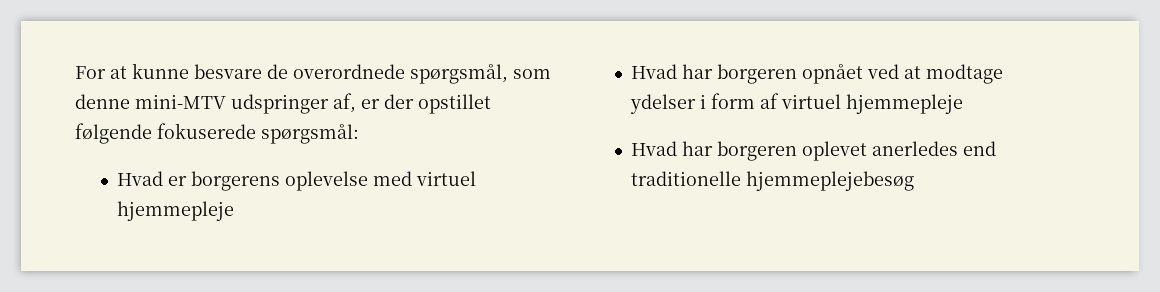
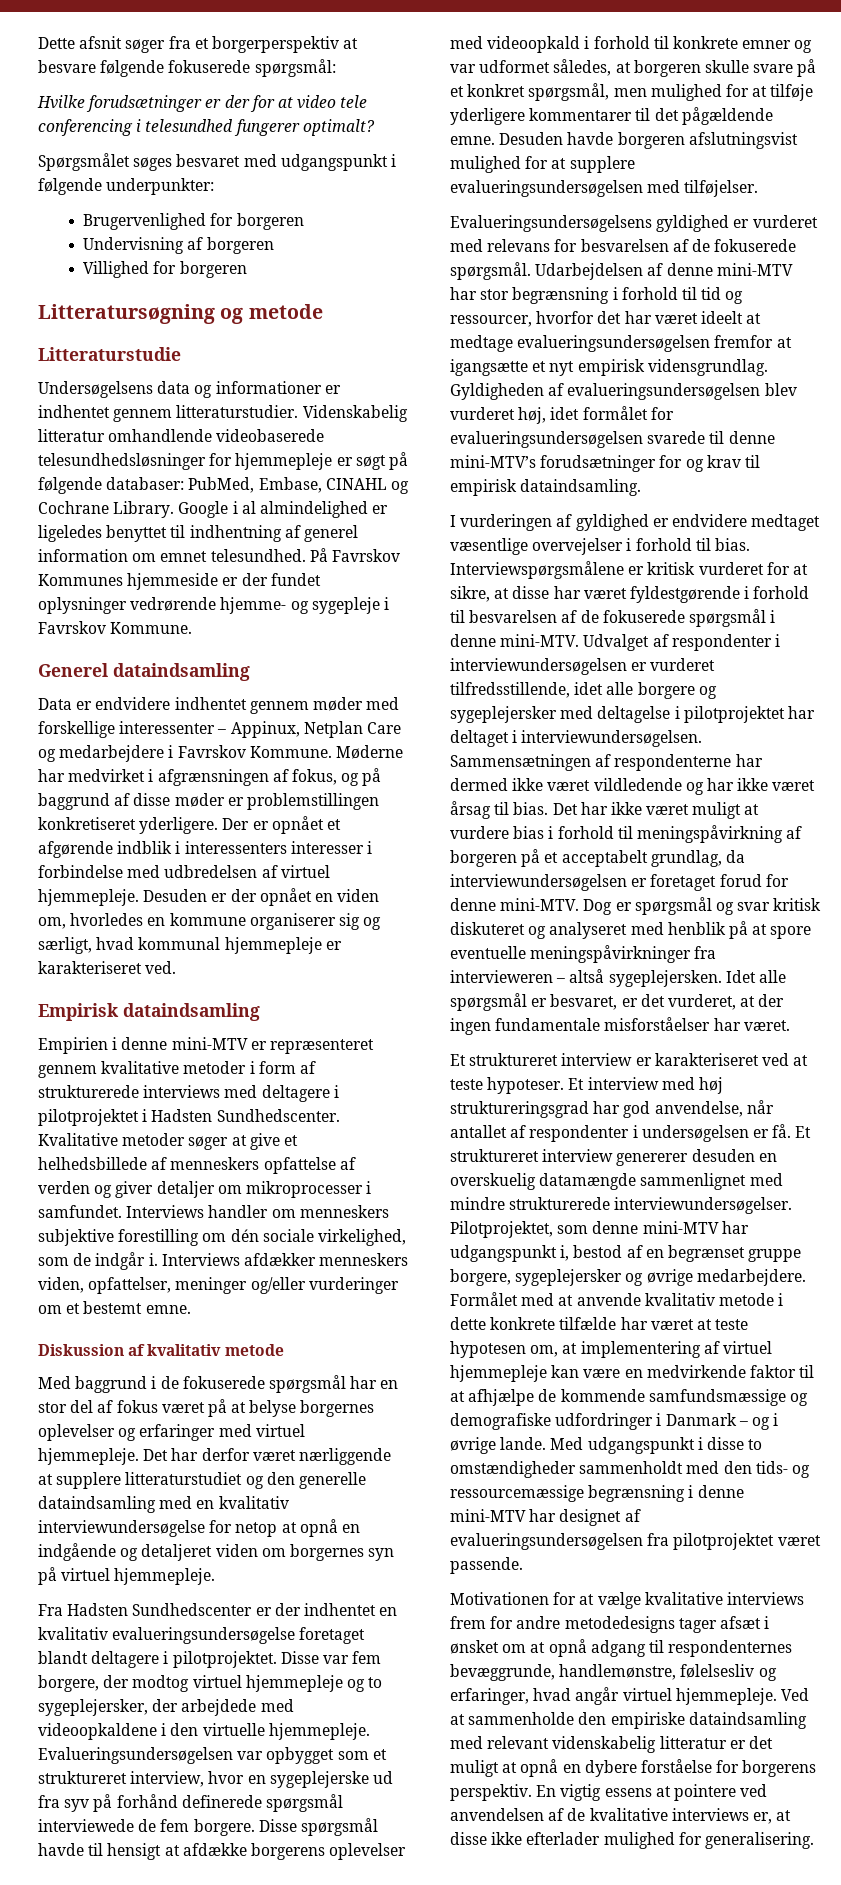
- For at kunne besvare de overordnede spørgsmål, som denne mini-MTV udspringer af, er der opstillet følgende fokuserede spørgsmål:
- Hvad er borgerens oplevelse med virtuel hjemmepleje
- Hvad har borgeren opnået ved at modtage ydelser i form af virtuel hjemmepleje
- Hvad har borgeren oplevet anerledes end traditionelle hjemmeplejebesøg
+ Dette afsnit søger fra et borgerperspektiv at besvare følgende fokuserede spørgsmål:
+ Hvilke forudsætninger er der for at video tele conferencing i telesundhed fungerer optimalt?
+ Spørgsmålet søges besvaret med udgangspunkt i følgende underpunkter:
+ Brugervenlighed for borgeren
+ Undervisning af borgeren
+ Villighed for borgeren
+ Litteratursøgning og metode
+ Litteraturstudie
+ Undersøgelsens data og informationer er indhentet gennem litteraturstudier. Videnskabelig litteratur omhandlende videobaserede telesundhedsløsninger for hjemmepleje er søgt på følgende databaser: PubMed, Embase, CINAHL og Cochrane Library. Google i al almindelighed er ligeledes benyttet til indhentning af generel information om emnet telesundhed. På Favrskov Kommunes hjemmeside er der fundet oplysninger vedrørende hjemme- og sygepleje i Favrskov Kommune.
+ Generel dataindsamling
+ Data er endvidere indhentet gennem møder med forskellige interessenter – Appinux, Netplan Care og medarbejdere i Favrskov Kommune. Møderne har medvirket i afgrænsningen af fokus, og på baggrund af disse møder er problemstillingen konkretiseret yderligere. Der er opnået et afgørende indblik i interessenters interesser i forbindelse med udbredelsen af virtuel hjemmepleje. Desuden er der opnået en viden om, hvorledes en kommune organiserer sig og særligt, hvad kommunal hjemmepleje er karakteriseret ved.
+ Empirisk dataindsamling
+ Empirien i denne mini-MTV er repræsenteret gennem kvalitative metoder i form af strukturerede interviews med deltagere i pilotprojektet i Hadsten Sundhedscenter. Kvalitative metoder søger at give et helhedsbillede af menneskers opfattelse af verden og giver detaljer om mikroprocesser i samfundet. Interviews handler om menneskers subjektive forestilling om dén sociale virkelighed, som de indgår i. Interviews afdækker menneskers viden, opfattelser, meninger og/eller vurderinger om et bestemt emne.
+ Diskussion af kvalitativ metode
+ Med baggrund i de fokuserede spørgsmål har en stor del af fokus været på at belyse borgernes oplevelser og erfaringer med virtuel hjemmepleje. Det har derfor været nærliggende at supplere litteraturstudiet og den generelle dataindsamling med en kvalitativ interviewundersøgelse for netop at opnå en indgående og detaljeret viden om borgernes syn på virtuel hjemmepleje.
+ Fra Hadsten Sundhedscenter er der indhentet en kvalitativ evalueringsundersøgelse foretaget blandt deltagere i pilotprojektet. Disse var fem borgere, der modtog virtuel hjemmepleje og to sygeplejersker, der arbejdede med videoopkaldene i den virtuelle hjemmepleje. Evalueringsundersøgelsen var opbygget som et struktureret interview, hvor en sygeplejerske ud fra syv på forhånd definerede spørgsmål interviewede de fem borgere. Disse spørgsmål havde til hensigt at afdække borgerens oplevelser med videoopkald i forhold til konkrete emner og var udformet således, at borgeren skulle svare på et konkret spørgsmål, men mulighed for at tilføje yderligere kommentarer til det pågældende emne. Desuden havde borgeren afslutningsvist mulighed for at supplere evalueringsundersøgelsen med tilføjelser.
+ Evalueringsundersøgelsens gyldighed er vurderet med relevans for besvarelsen af de fokuserede spørgsmål. Udarbejdelsen af denne mini-MTV har stor begrænsning i forhold til tid og ressourcer, hvorfor det har været ideelt at medtage evalueringsundersøgelsen fremfor at igangsætte et nyt empirisk vidensgrundlag. Gyldigheden af evalueringsundersøgelsen blev vurderet høj, idet formålet for evalueringsundersøgelsen svarede til denne mini-MTV’s forudsætninger for og krav til empirisk dataindsamling.
+ I vurderingen af gyldighed er endvidere medtaget væsentlige overvejelser i forhold til bias. Interviewspørgsmålene er kritisk vurderet for at sikre, at disse har været fyldestgørende i forhold til besvarelsen af de fokuserede spørgsmål i denne mini-MTV. Udvalget af respondenter i interviewundersøgelsen er vurderet tilfredsstillende, idet alle borgere og sygeplejersker med deltagelse i pilotprojektet har deltaget i interviewundersøgelsen. Sammensætningen af respondenterne har dermed ikke været vildledende og har ikke været årsag til bias. Det har ikke været muligt at vurdere bias i forhold til meningspåvirkning af borgeren på et acceptabelt grundlag, da interviewundersøgelsen er foretaget forud for denne mini-MTV. Dog er spørgsmål og svar kritisk diskuteret og analyseret med henblik på at spore eventuelle meningspåvirkninger fra intervieweren – altså sygeplejersken. Idet alle spørgsmål er besvaret, er det vurderet, at der ingen fundamentale misforståelser har været.
+ Et struktureret interview er karakteriseret ved at teste hypoteser. Et interview med høj struktureringsgrad har god anvendelse, når antallet af respondenter i undersøgelsen er få. Et struktureret interview genererer desuden en overskuelig datamængde sammenlignet med mindre strukturerede interviewundersøgelser. Pilotprojektet, som denne mini-MTV har udgangspunkt i, bestod af en begrænset gruppe borgere, sygeplejersker og øvrige medarbejdere. Formålet med at anvende kvalitativ metode i dette konkrete tilfælde har været at teste hypotesen om, at implementering af virtuel hjemmepleje kan være en medvirkende faktor til at afhjælpe de kommende samfundsmæssige og demografiske udfordringer i Danmark – og i øvrige lande. Med udgangspunkt i disse to omstændigheder sammenholdt med den tids- og ressourcemæssige begrænsning i denne mini-MTV har designet af evalueringsundersøgelsen fra pilotprojektet været passende.
+ Motivationen for at vælge kvalitative interviews frem for andre metodedesigns tager afsæt i ønsket om at opnå adgang til respondenternes bevæggrunde, handlemønstre, følelsesliv og erfaringer, hvad angår virtuel hjemmepleje. Ved at sammenholde den empiriske dataindsamling med relevant videnskabelig litteratur er det muligt at opnå en dybere forståelse for borgerens perspektiv. En vigtig essens at pointere ved anvendelsen af de kvalitative interviews er, at disse ikke efterlader mulighed for generalisering.

